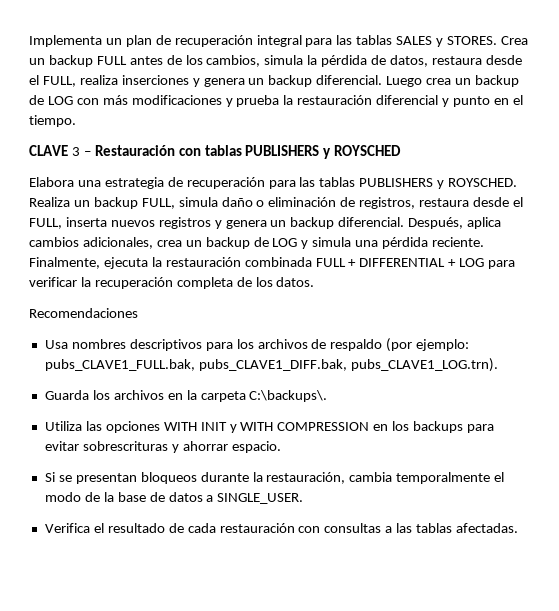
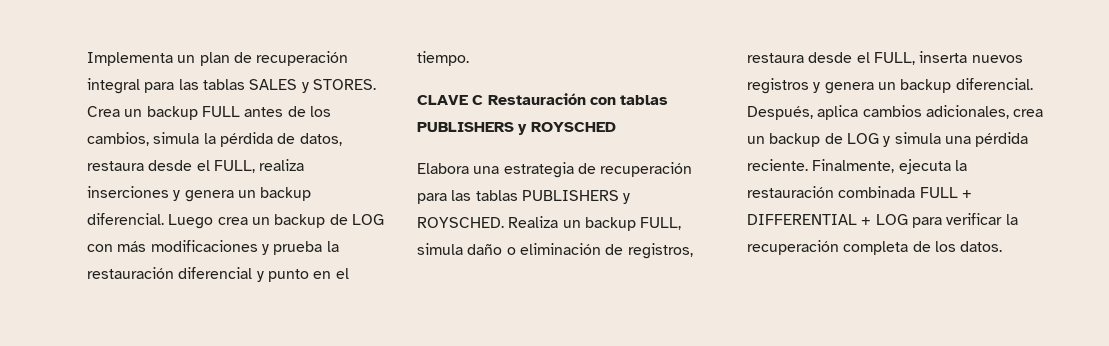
- CLAVE 3 – Restauración con tablas PUBLISHERS y ROYSCHED
+ CLAVE C Restauración con tablas PUBLISHERS y ROYSCHED
- Recomendaciones
- Usa nombres descriptivos para los archivos de respaldo (por ejemplo: pubs_CLAVE1_FULL.bak, pubs_CLAVE1_DIFF.bak, pubs_CLAVE1_LOG.trn).
- Guarda los archivos en la carpeta C:\backups\.
- Utiliza las opciones WITH INIT y WITH COMPRESSION en los backups para evitar sobrescrituras y ahorrar espacio.
- Si se presentan bloqueos durante la restauración, cambia temporalmente el modo de la base de datos a SINGLE_USER.
- Verifica el resultado de cada restauración con consultas a las tablas afectadas.

